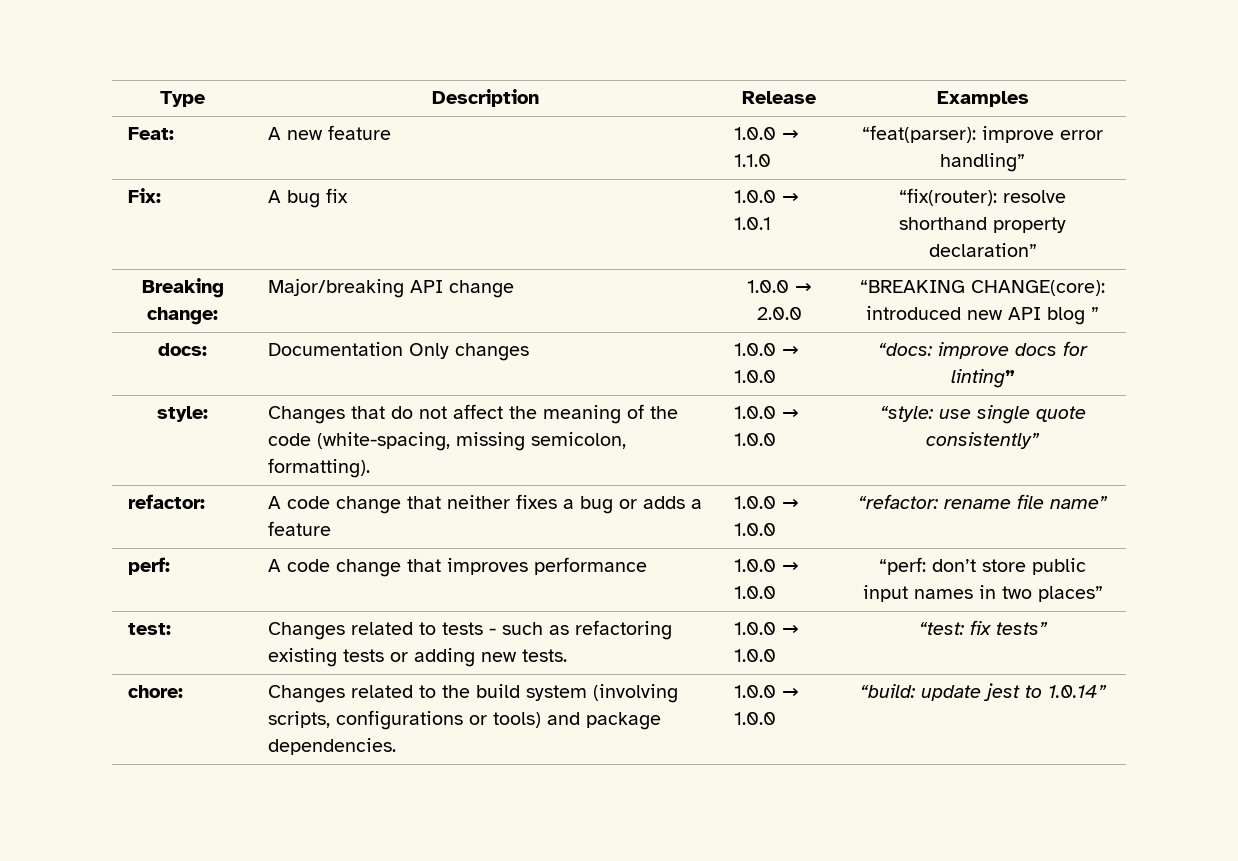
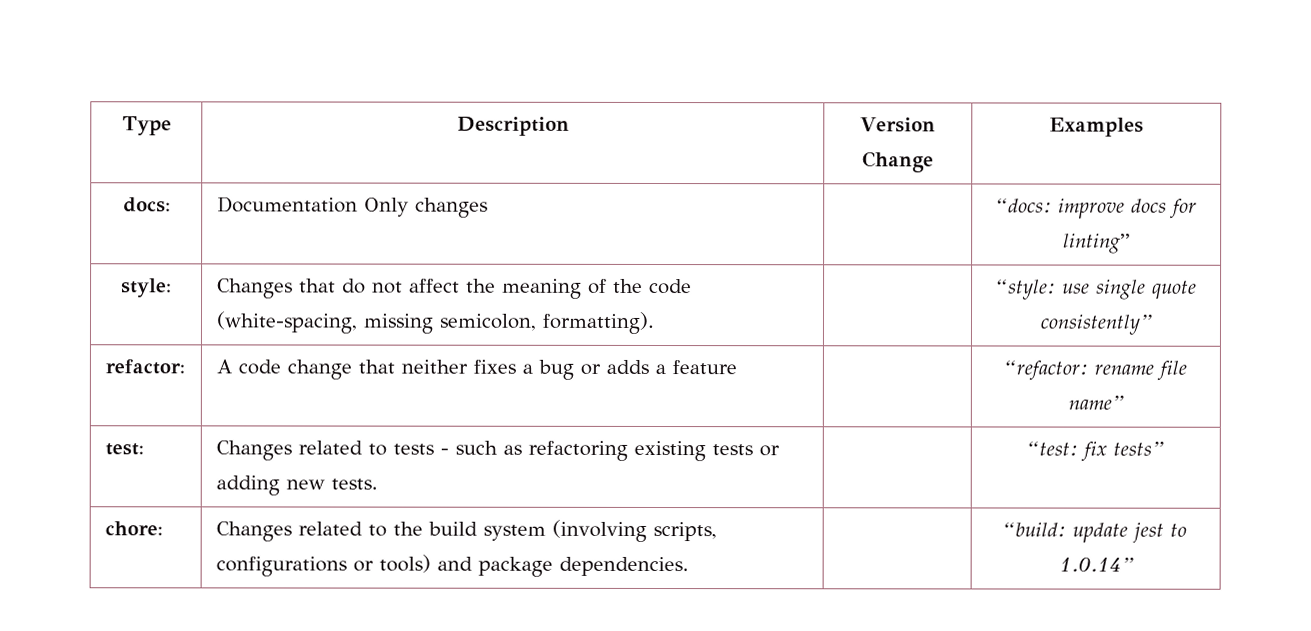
- Type | Description | Release | Examples
+ Type | Description | Version Change | Examples
- Feat: | A new feature | 1.0.0 → 1.1.0 | “feat(parser): improve error handling”
- Fix: | A bug fix | 1.0.0 → 1.0.1 | “fix(router): resolve shorthand property declaration”
- Breaking change: | Major/breaking API change | 1.0.0 → 2.0.0 | “BREAKING CHANGE(core): introduced new API blog ”
- docs: | Documentation Only changes | 1.0.0 → 1.0.0 | “docs: improve docs for linting”
+ docs: | Documentation Only changes | | “docs: improve docs for linting”
- style: | Changes that do not affect the meaning of the code (white-spacing, missing semicolon, formatting). | 1.0.0 → 1.0.0 | “style: use single quote consistently”
+ style: | Changes that do not affect the meaning of the code (white-spacing, missing semicolon, formatting). | | “style: use single quote consistently”
- refactor: | A code change that neither fixes a bug or adds a feature | 1.0.0 → 1.0.0 | “refactor: rename file name”
+ refactor: | A code change that neither fixes a bug or adds a feature | | “refactor: rename file name”
- perf: | A code change that improves performance | 1.0.0 → 1.0.0 | “perf: don’t store public input names in two places”
- test: | Changes related to tests - such as refactoring existing tests or adding new tests. | 1.0.0 → 1.0.0 | “test: fix tests”
+ test: | Changes related to tests - such as refactoring existing tests or adding new tests. | | “test: fix tests”
- chore: | Changes related to the build system (involving scripts, configurations or tools) and package dependencies. | 1.0.0 → 1.0.0 | “build: update jest to 1.0.14”
+ chore: | Changes related to the build system (involving scripts, configurations or tools) and package dependencies. | | “build: update jest to 1.0.14”

